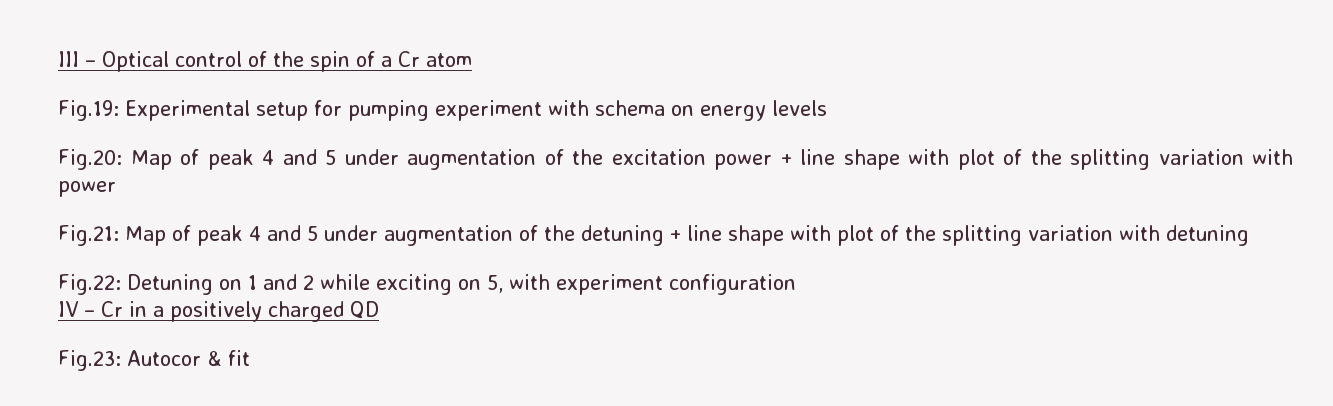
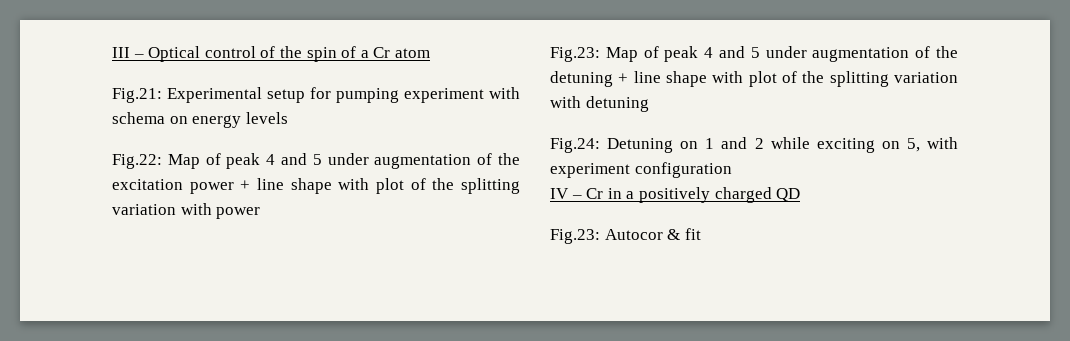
- Fig.19: Experimental setup for pumping experiment with schema on energy levels
+ Fig.21: Experimental setup for pumping experiment with schema on energy levels
- Fig.20: Map of peak 4 and 5 under augmentation of the excitation power + line shape with plot of the splitting variation with power
+ Fig.22: Map of peak 4 and 5 under augmentation of the excitation power + line shape with plot of the splitting variation with power
- Fig.21: Map of peak 4 and 5 under augmentation of the detuning + line shape with plot of the splitting variation with detuning
+ Fig.23: Map of peak 4 and 5 under augmentation of the detuning + line shape with plot of the splitting variation with detuning
- Fig.22: Detuning on 1 and 2 while exciting on 5, with experiment configuration
+ Fig.24: Detuning on 1 and 2 while exciting on 5, with experiment configuration

